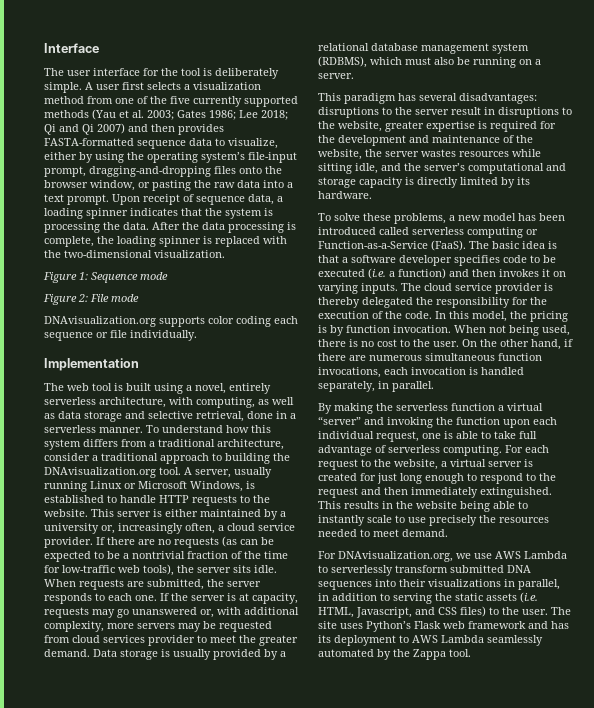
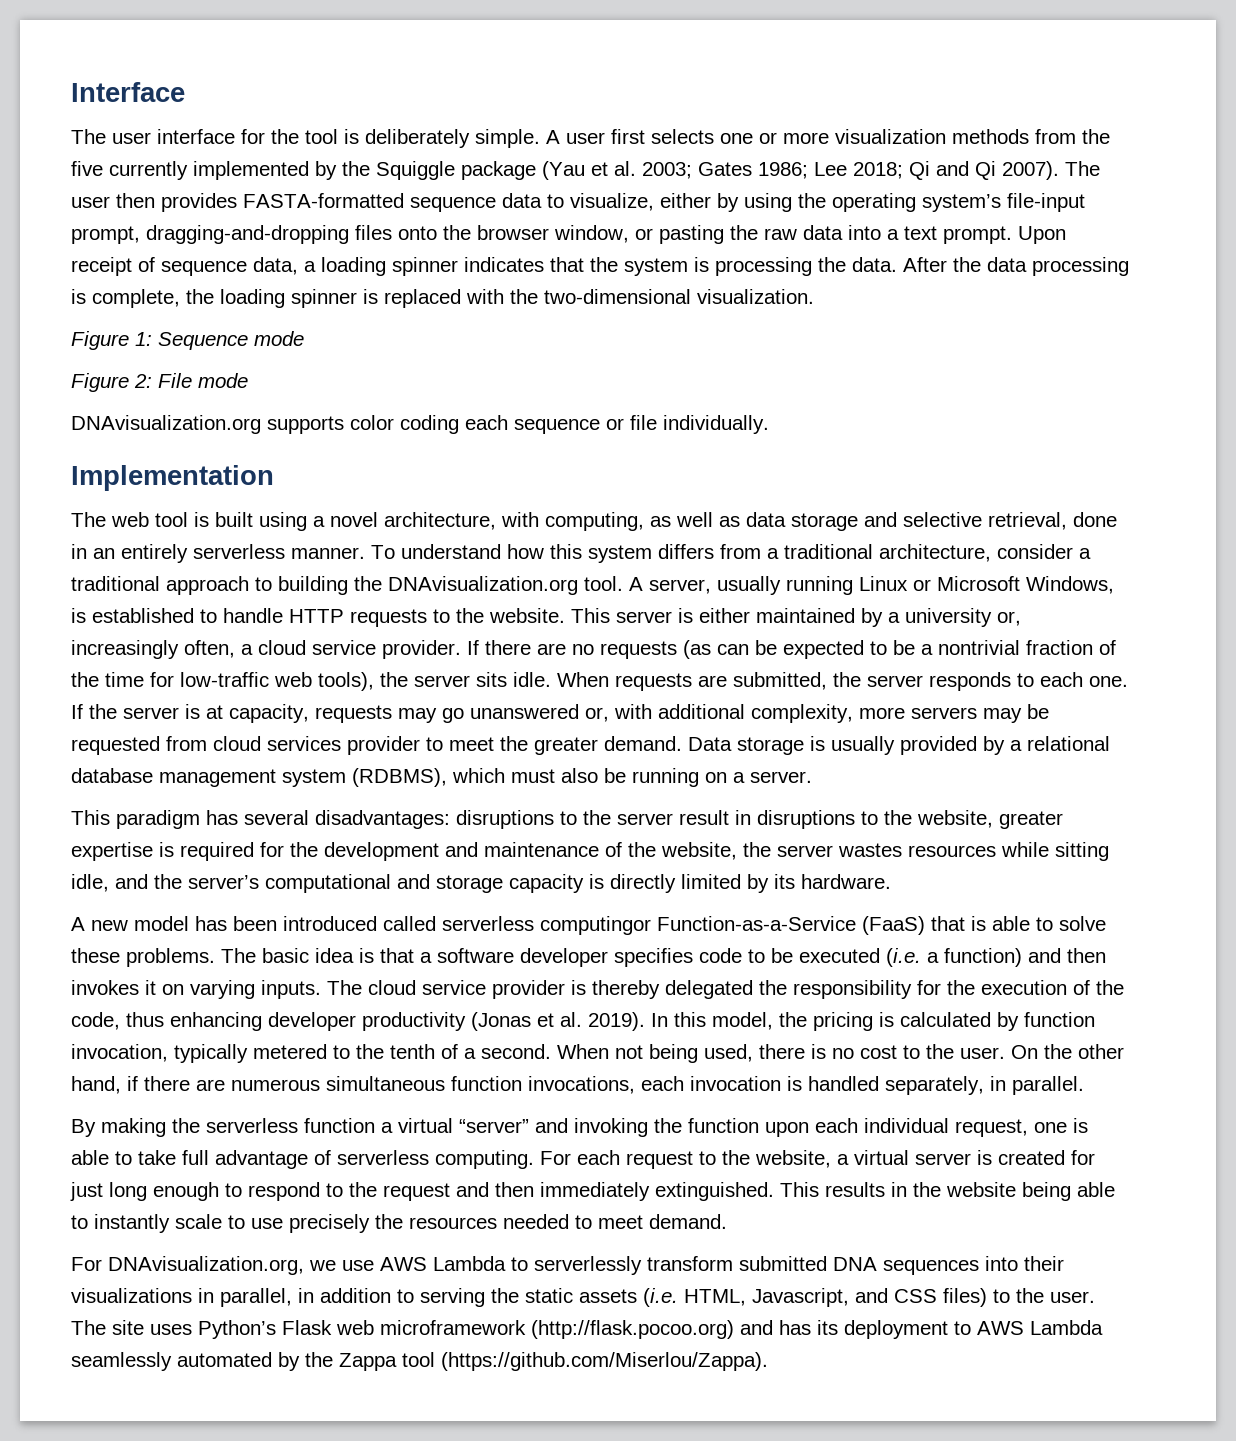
- A user first selects a visualization method from one of the five currently supported methods (Yau et al. 2003; Gates 1986; Lee 2018; Qi and Qi 2007) and then provides FASTA-formatted sequence data to visualize, either by using the operating system’s file-input prompt, dragging-and-dropping files onto the browser window, or pasting the raw data into a text prompt.
+ A user first selects one or more visualization methods from the five currently implemented by the Squiggle package (Yau et al. 2003; Gates 1986; Lee 2018; Qi and Qi 2007). The user then provides FASTA-formatted sequence data to visualize, either by using the operating system’s file-input prompt, dragging-and-dropping files onto the browser window, or pasting the raw data into a text prompt.
- The web tool is built using a novel, entirely serverless architecture, with computing, as well as data storage and selective retrieval, done in a serverless manner.
+ The web tool is built using a novel architecture, with computing, as well as data storage and selective retrieval, done in an entirely serverless manner.
- To solve these problems, a new model has been introduced called serverless computing or Function-as-a-Service (FaaS).
+ A new model has been introduced called serverless computingor Function-as-a-Service (FaaS) that is able to solve these problems.
- The cloud service provider is thereby delegated the responsibility for the execution of the code.
+ The cloud service provider is thereby delegated the responsibility for the execution of the code, thus enhancing developer productivity (Jonas et al. 2019).
- In this model, the pricing is by function invocation.
+ In this model, the pricing is calculated by function invocation, typically metered to the tenth of a second.
- The site uses Python’s Flask web framework and has its deployment to AWS Lambda seamlessly automated by the Zappa tool.
+ The site uses Python’s Flask web microframework (http://flask.pocoo.org) and has its deployment to AWS Lambda seamlessly automated by the Zappa tool (https://github.com/Miserlou/Zappa).

